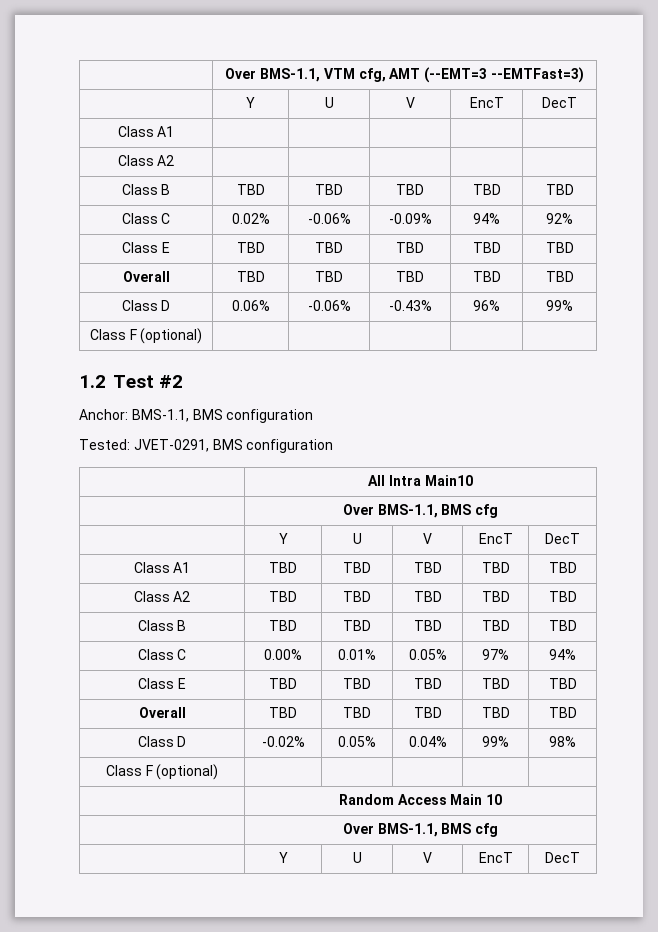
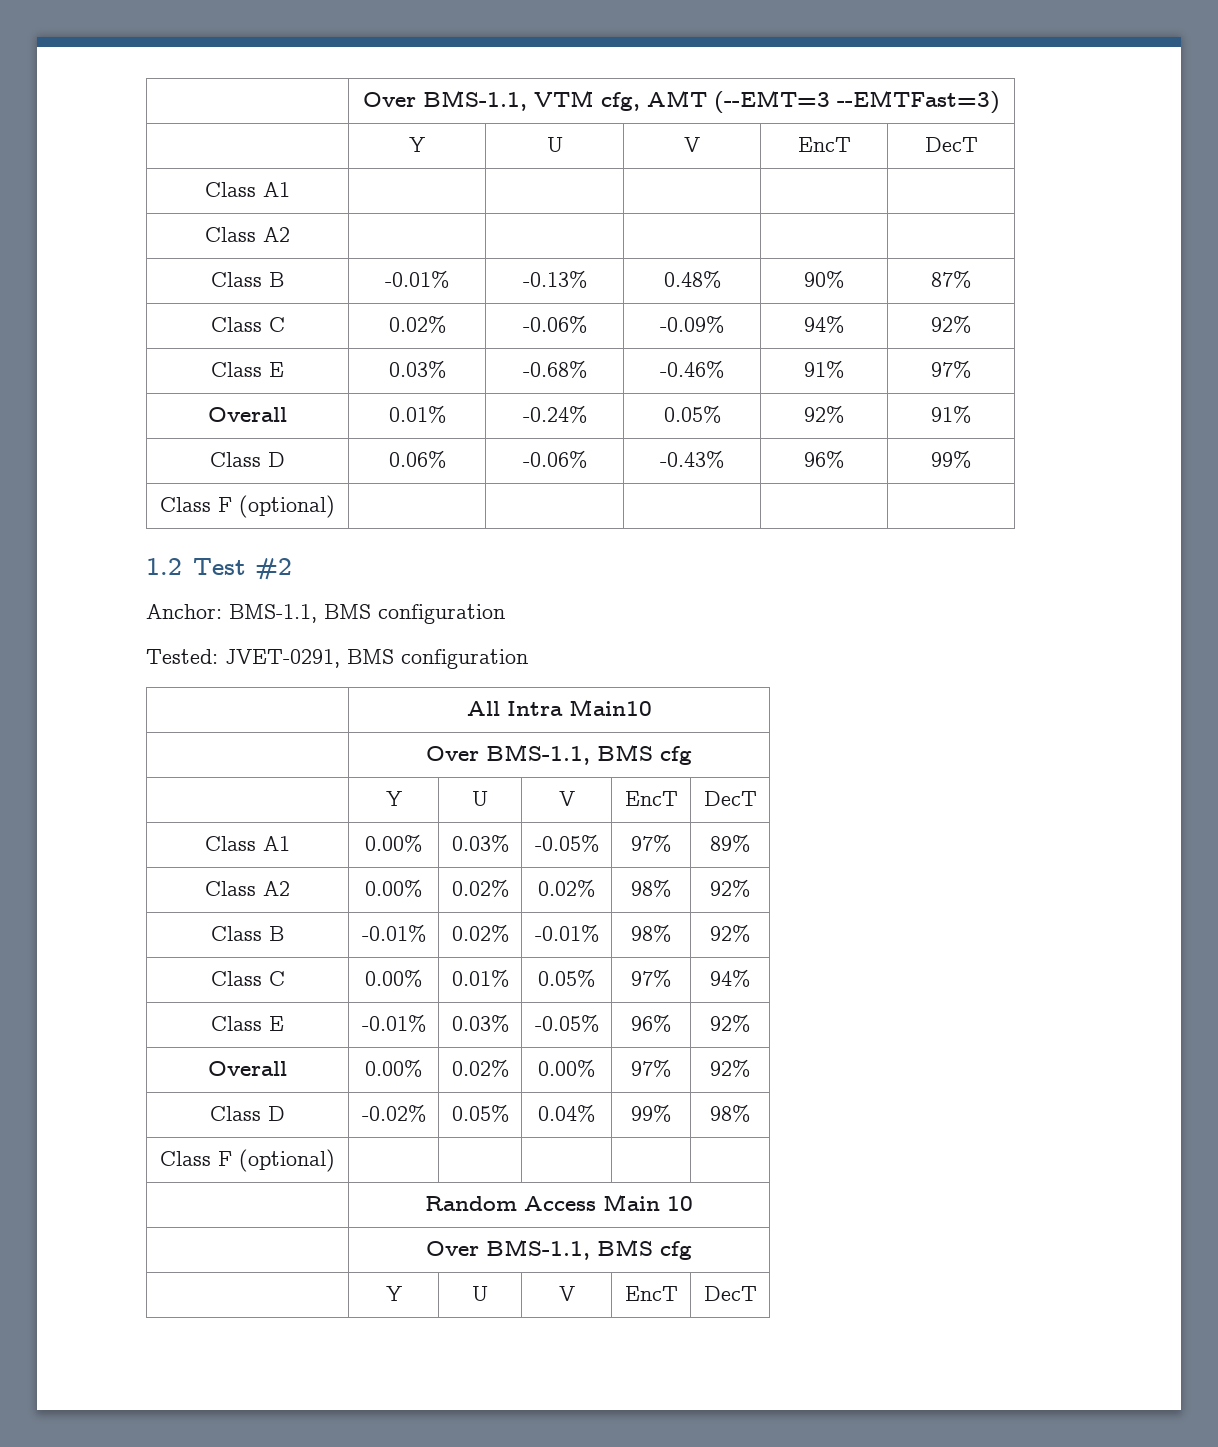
  Class A2 | | | | |
- Class B | TBD | TBD | TBD | TBD | TBD
+ Class B | -0.01% | -0.13% | 0.48% | 90% | 87%
  Class C | 0.02% | -0.06% | -0.09% | 94% | 92%
- Class E | TBD | TBD | TBD | TBD | TBD
- Overall | TBD | TBD | TBD | TBD | TBD
+ Class E | 0.03% | -0.68% | -0.46% | 91% | 97%
+ Overall | 0.01% | -0.24% | 0.05% | 92% | 91%
- Class A1 | TBD | TBD | TBD | TBD | TBD
- Class A2 | TBD | TBD | TBD | TBD | TBD
- Class B | TBD | TBD | TBD | TBD | TBD
+ Class A1 | 0.00% | 0.03% | -0.05% | 97% | 89%
+ Class A2 | 0.00% | 0.02% | 0.02% | 98% | 92%
+ Class B | -0.01% | 0.02% | -0.01% | 98% | 92%
  Class C | 0.00% | 0.01% | 0.05% | 97% | 94%
- Class E | TBD | TBD | TBD | TBD | TBD
- Overall | TBD | TBD | TBD | TBD | TBD
+ Class E | -0.01% | 0.03% | -0.05% | 96% | 92%
+ Overall | 0.00% | 0.02% | 0.00% | 97% | 92%

